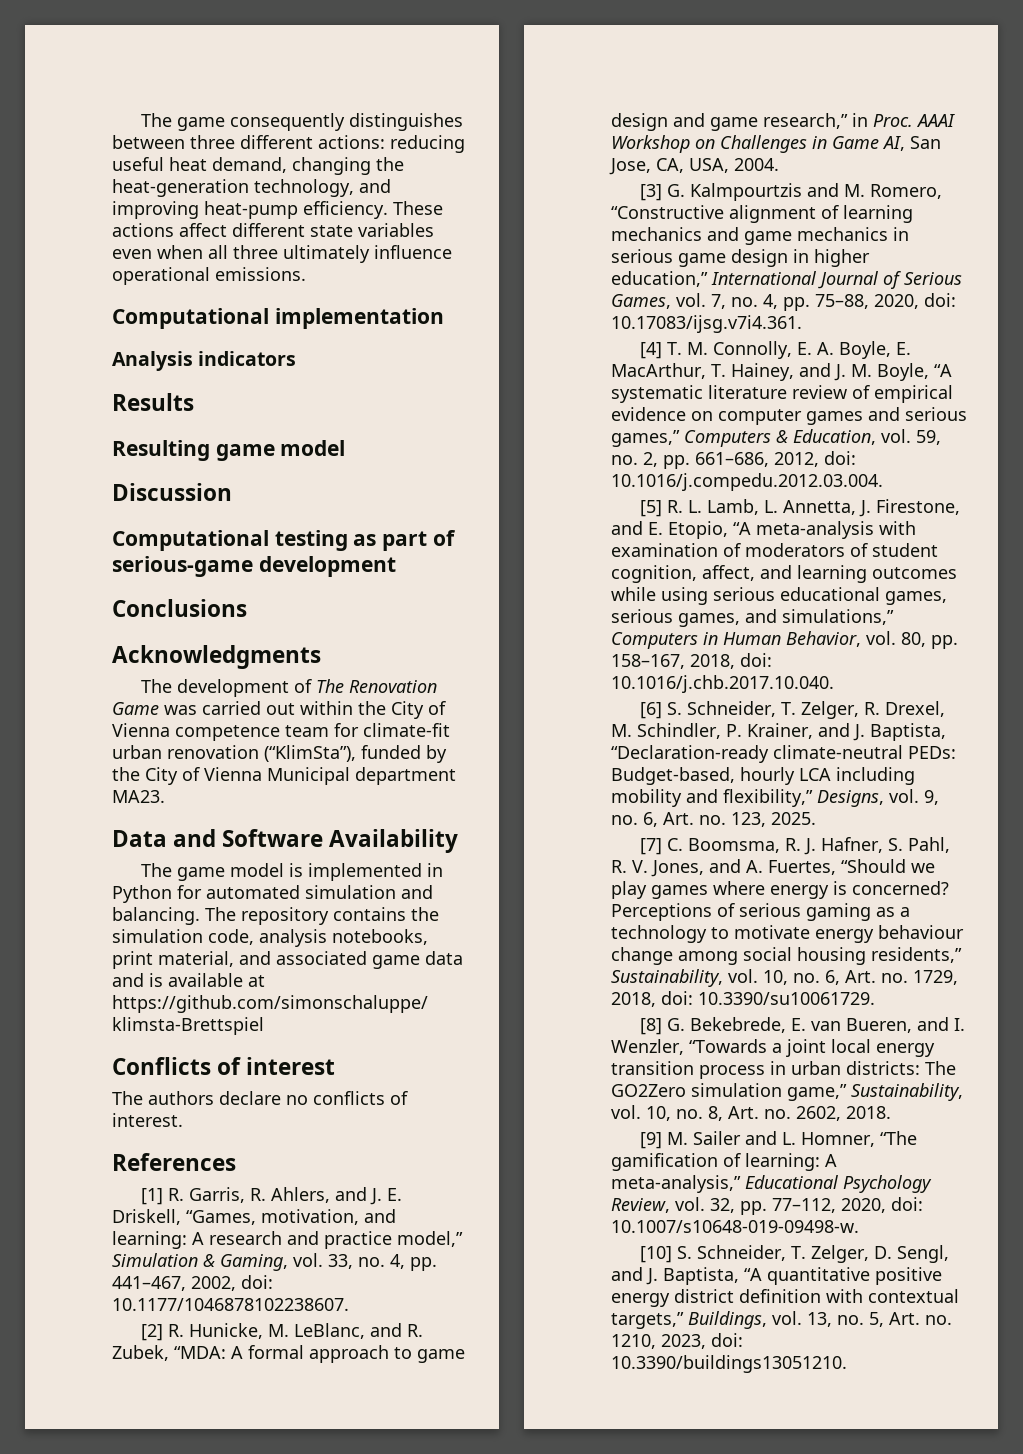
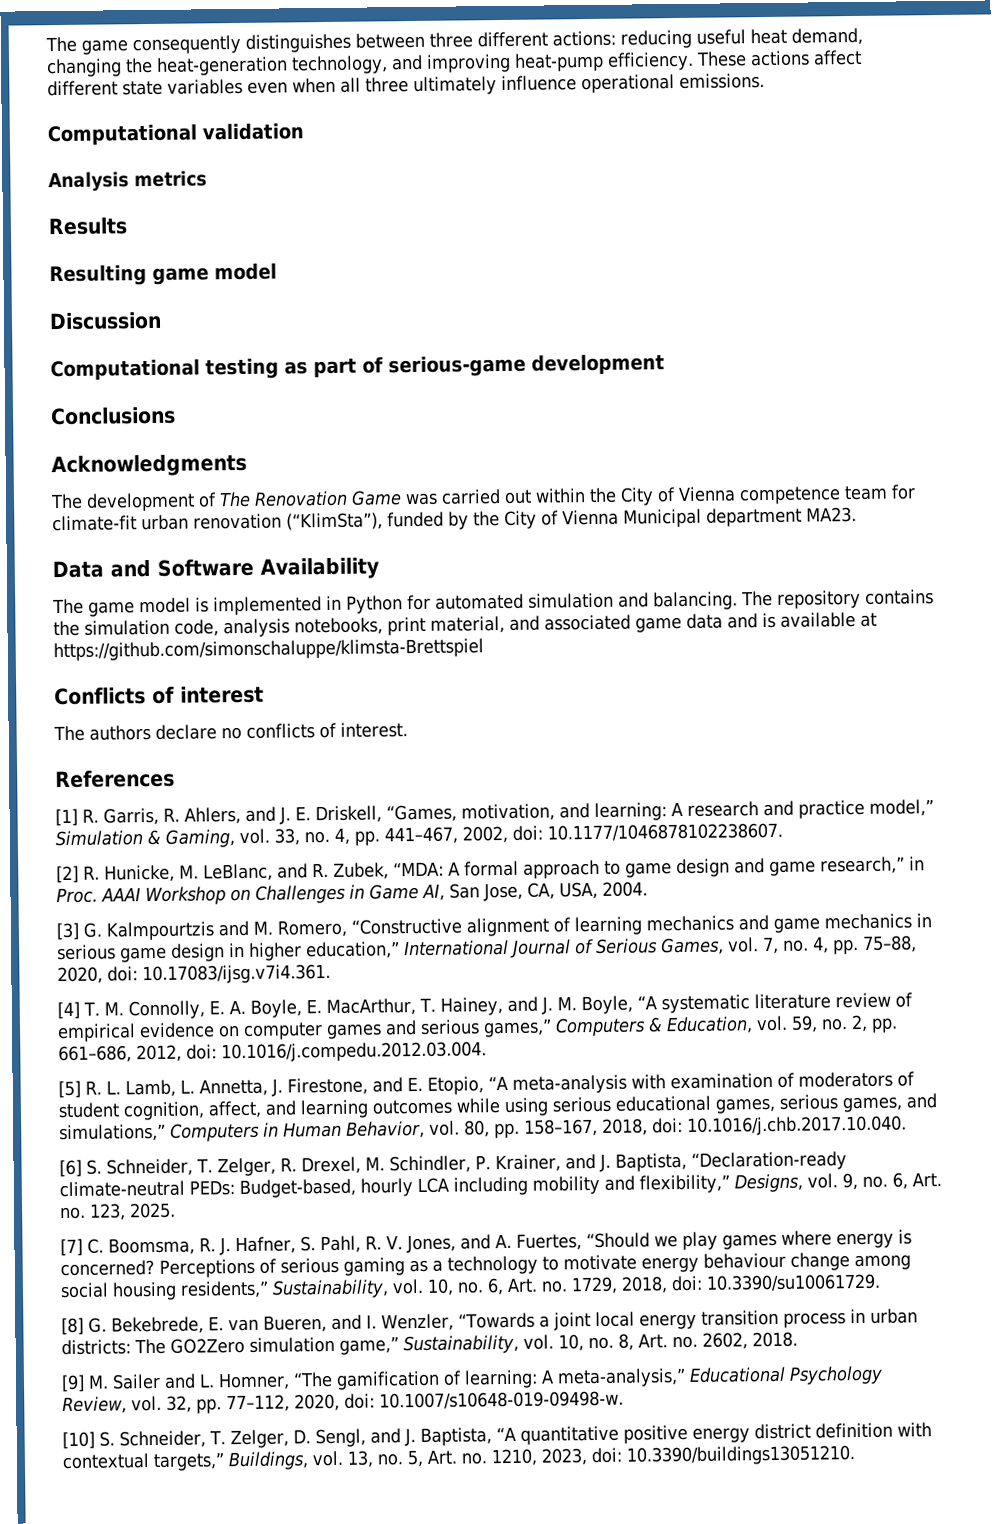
- Computational implementation
+ Computational validation
- Analysis indicators
+ Analysis metrics

